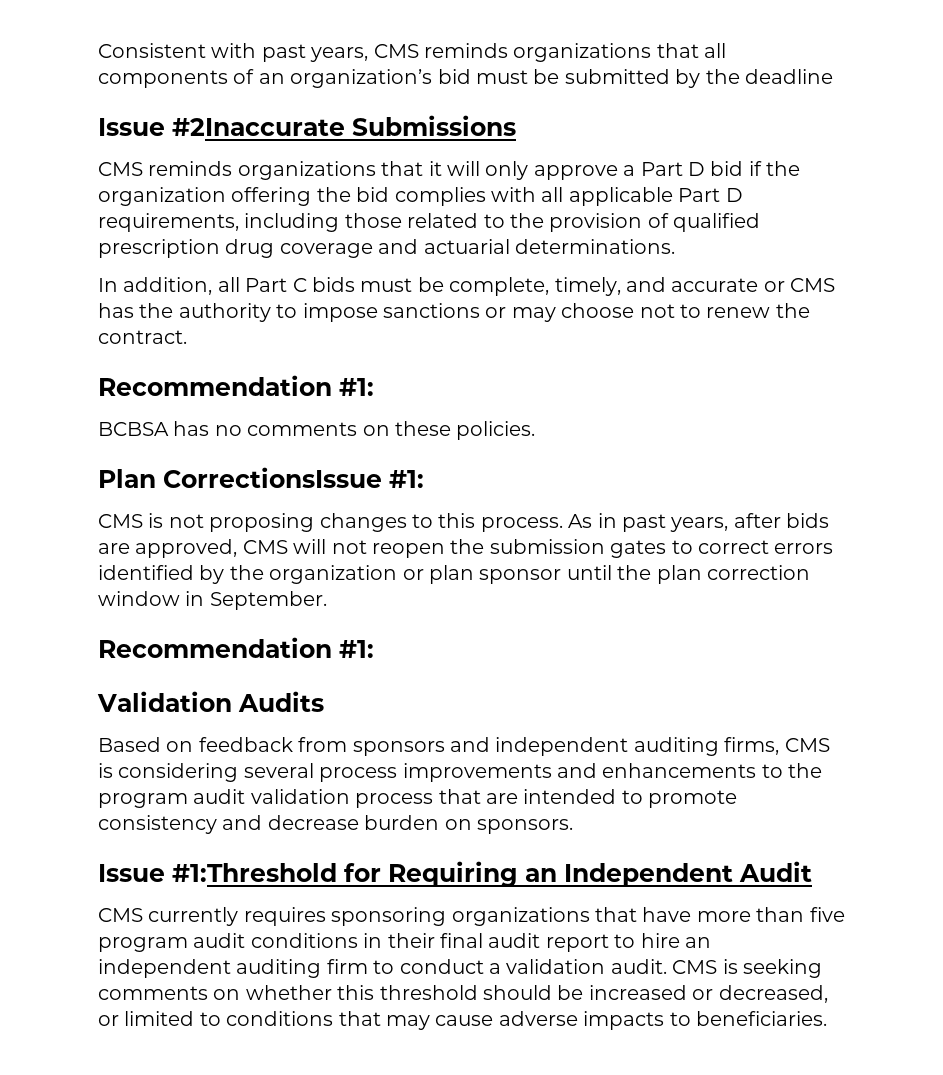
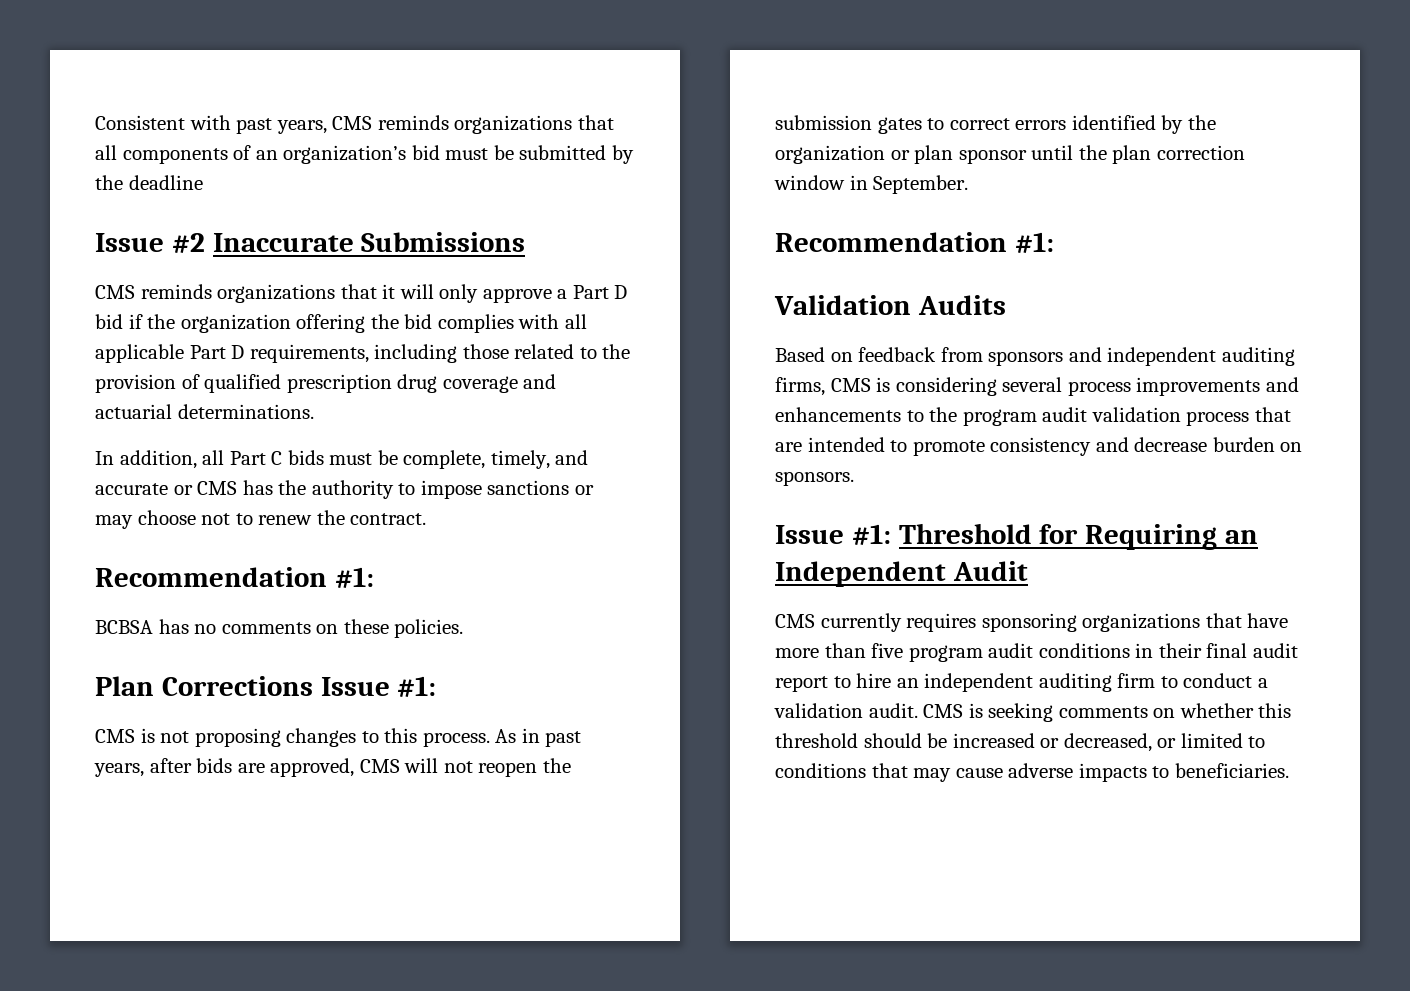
- Issue #2Inaccurate Submissions
+ Issue #2 Inaccurate Submissions
- Plan CorrectionsIssue #1:
+ Plan Corrections Issue #1:
- Issue #1:Threshold for Requiring an Independent Audit
+ Issue #1: Threshold for Requiring an Independent Audit

